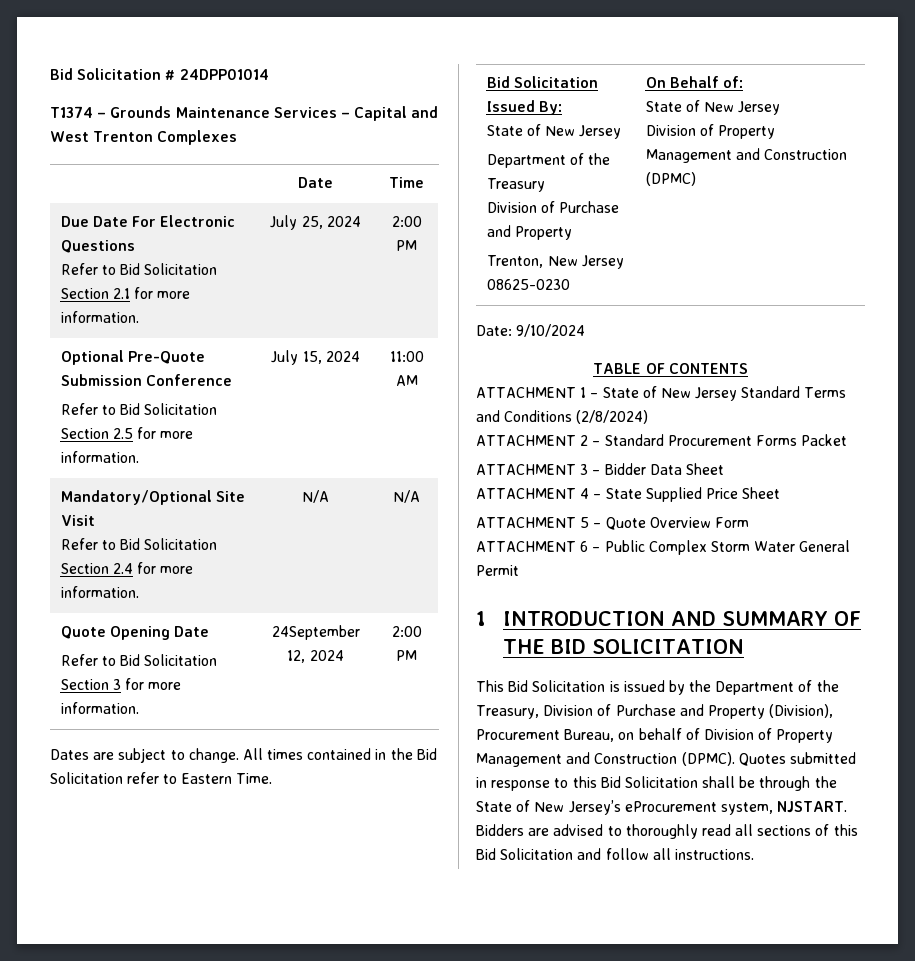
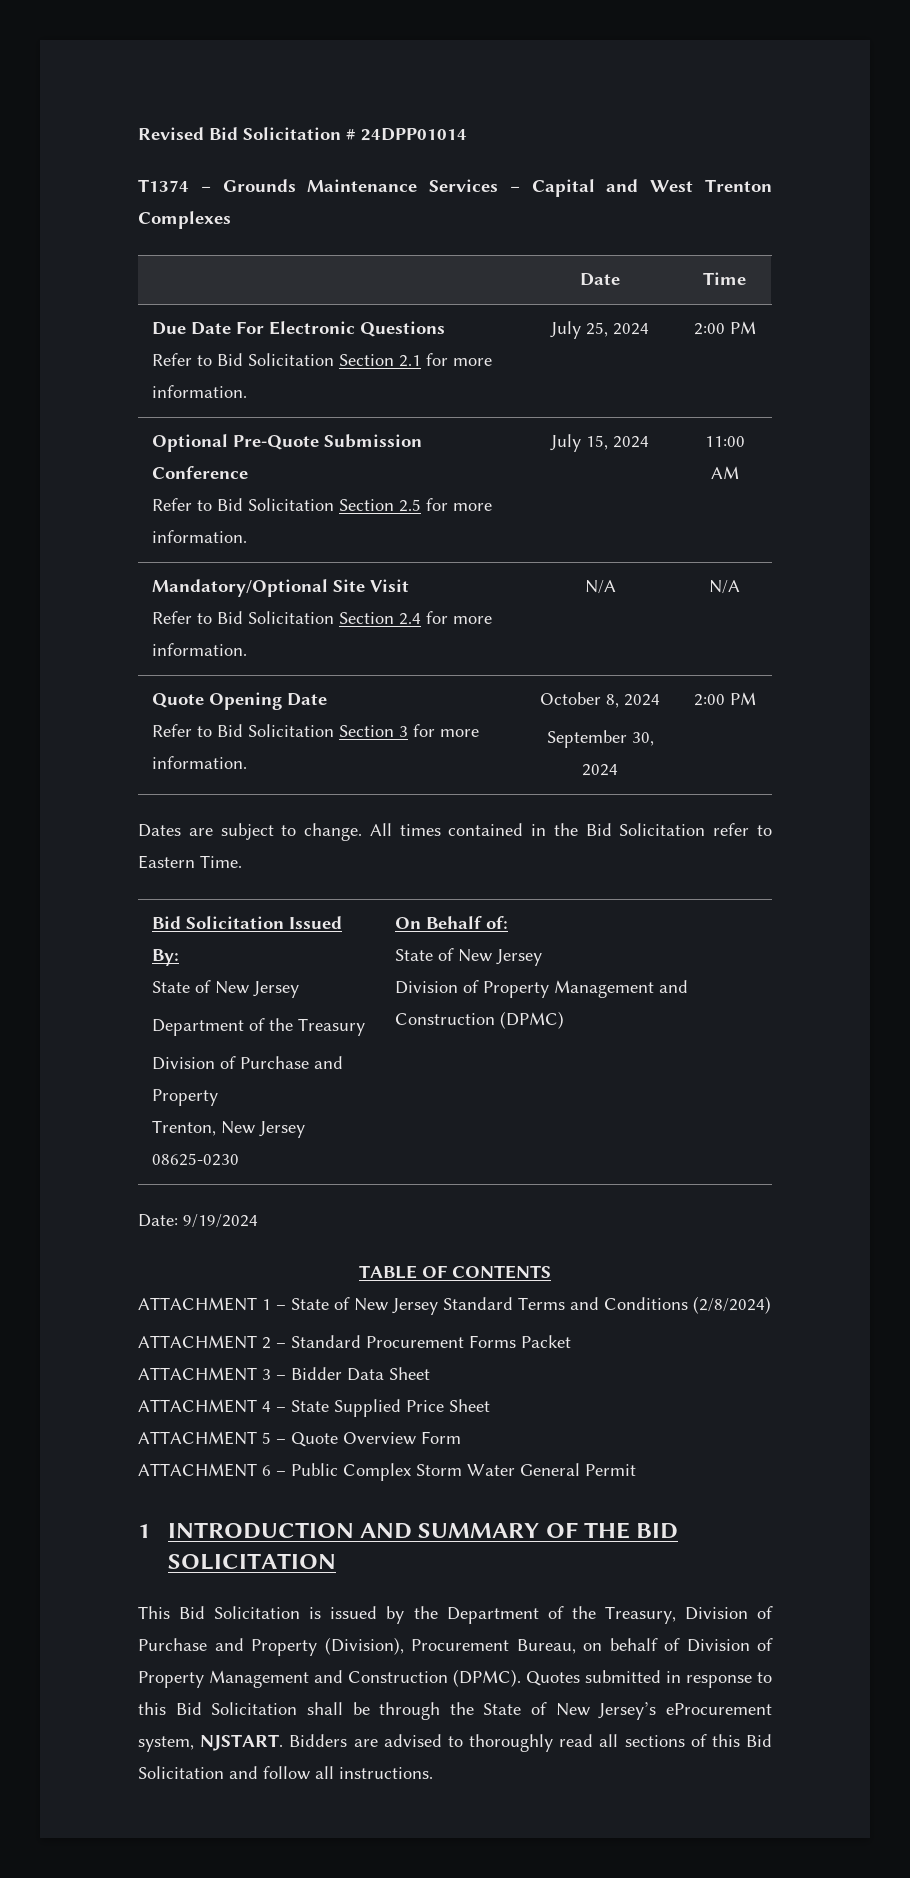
- Bid Solicitation # 24DPP01014
+ Revised Bid Solicitation # 24DPP01014
  Quote Opening Date
- Refer to Bid Solicitation Section 3 for more information. | 24September 12, 2024 | 2:00 PM
+ Refer to Bid Solicitation Section 3 for more information. | October 8, 2024
+ September 30, 2024 | 2:00 PM
- Date: 9/10/2024
+ Date: 9/19/2024

